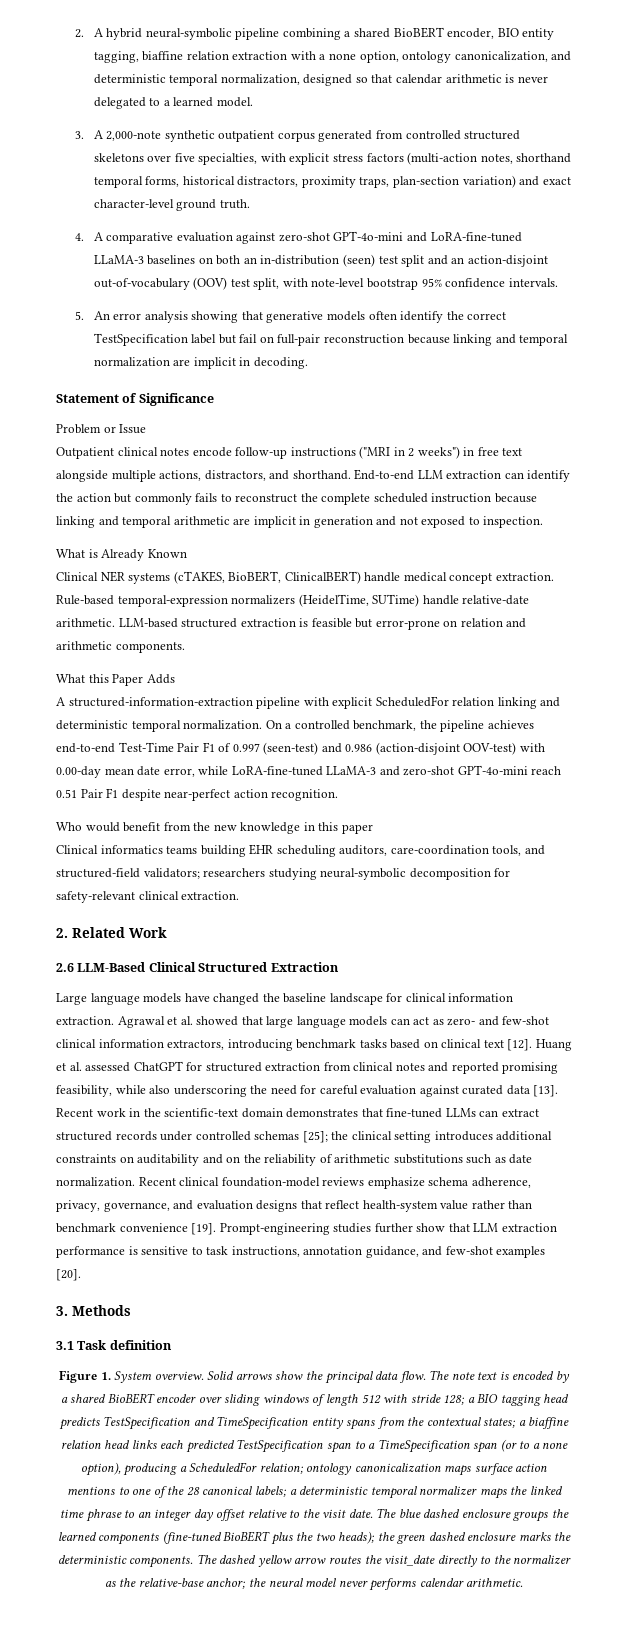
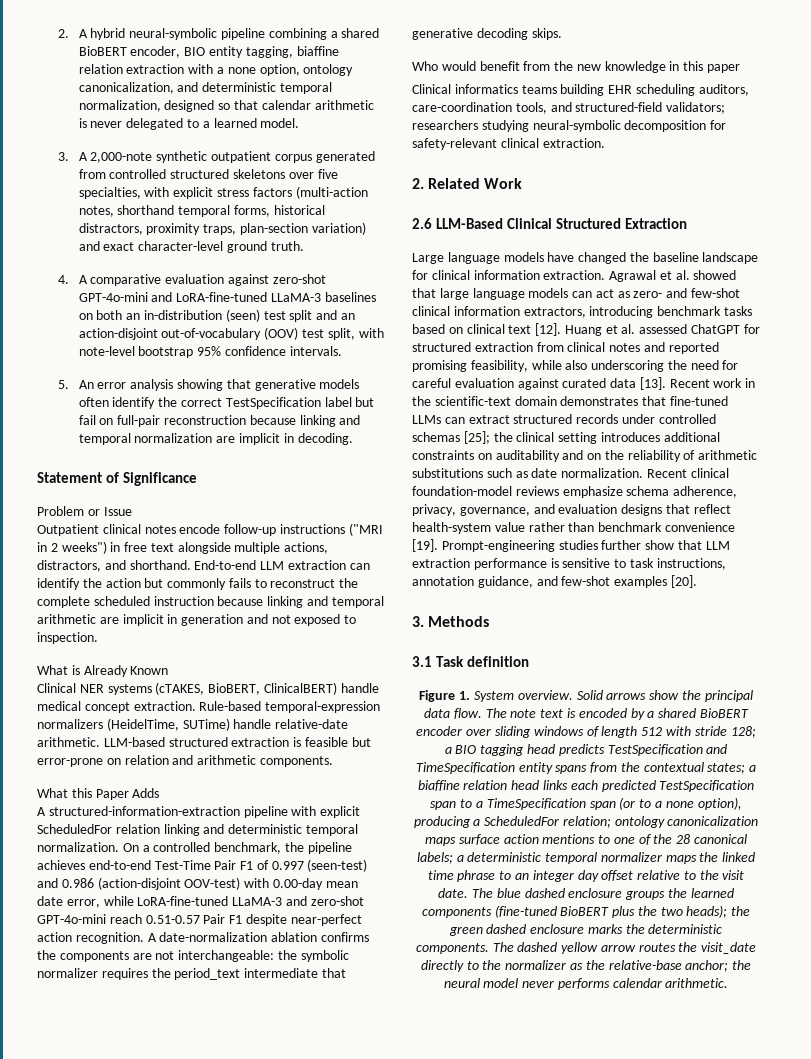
- On a controlled benchmark, the pipeline achieves end-to-end Test-Time Pair F1 of 0.997 (seen-test) and 0.986 (action-disjoint OOV-test) with 0.00-day mean date error, while LoRA-fine-tuned LLaMA-3 and zero-shot GPT-4o-mini reach 0.51 Pair F1 despite near-perfect action recognition.
+ On a controlled benchmark, the pipeline achieves end-to-end Test-Time Pair F1 of 0.997 (seen-test) and 0.986 (action-disjoint OOV-test) with 0.00-day mean date error, while LoRA-fine-tuned LLaMA-3 and zero-shot GPT-4o-mini reach 0.51-0.57 Pair F1 despite near-perfect action recognition. A date-normalization ablation confirms the components are not interchangeable: the symbolic normalizer requires the period_text intermediate that generative decoding skips.

